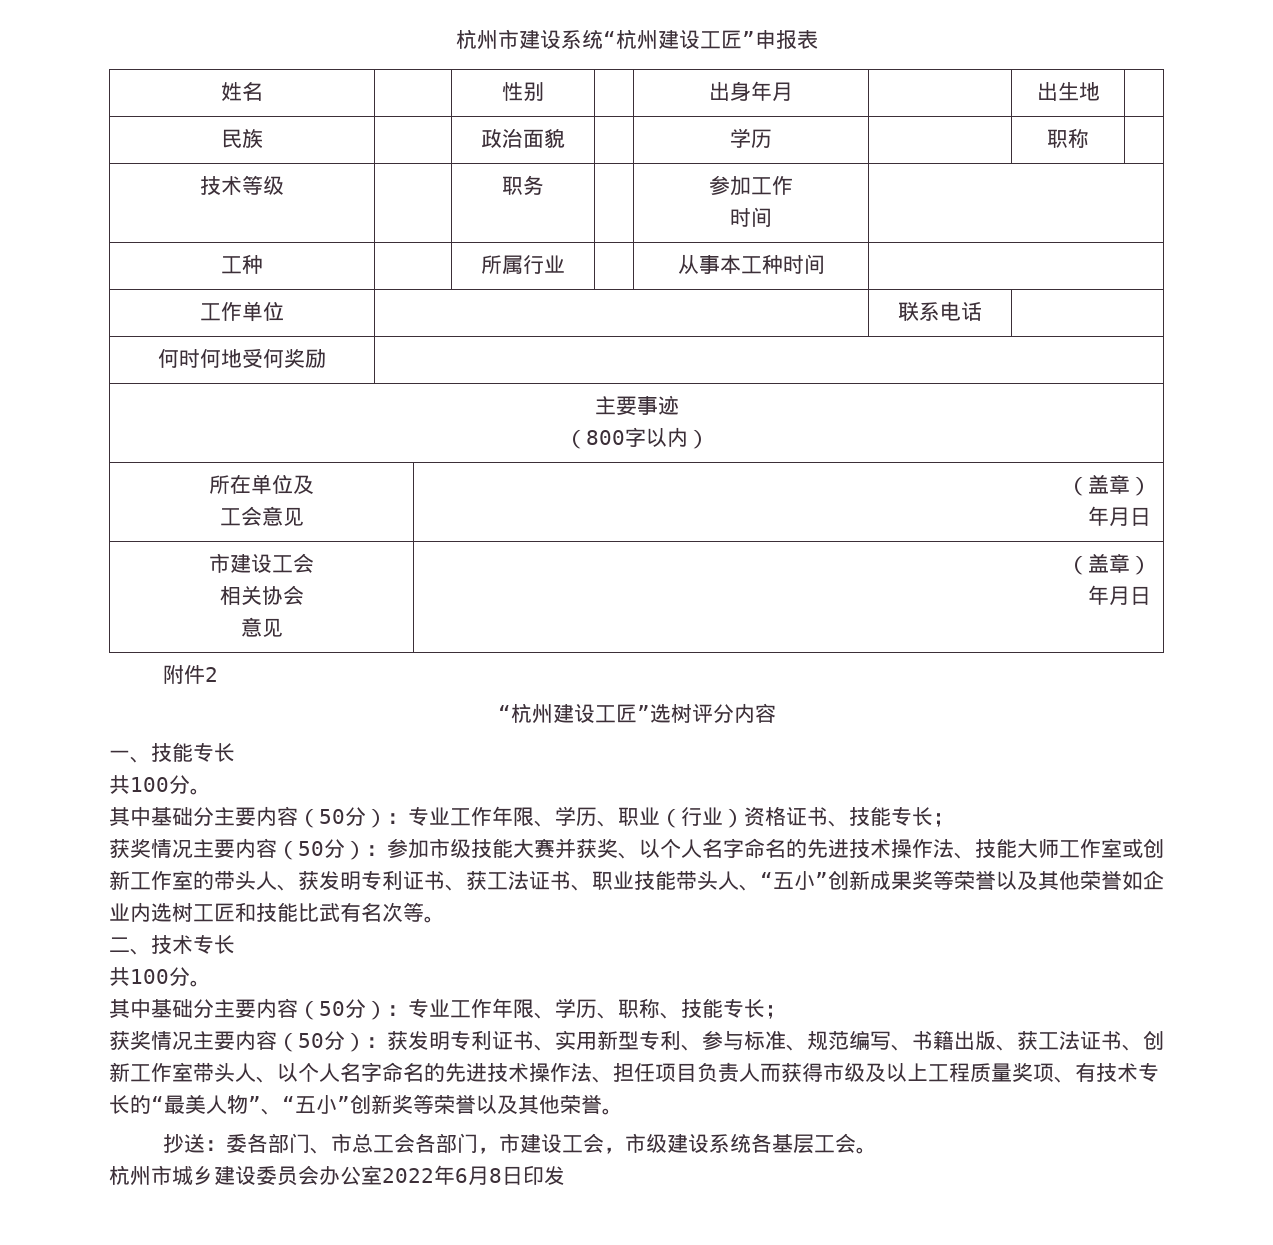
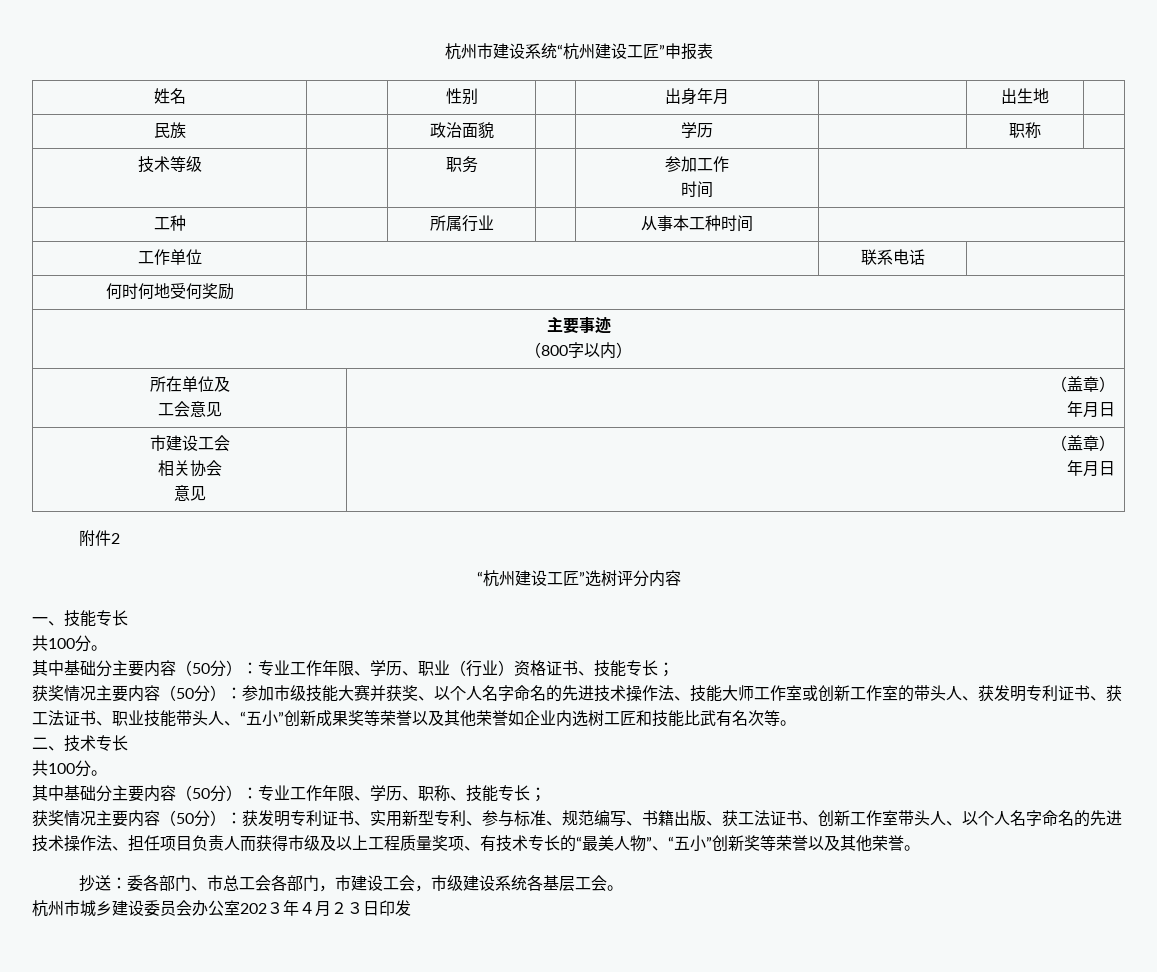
- 杭州市城乡建设委员会办公室2022年6月8日印发
+ 杭州市城乡建设委员会办公室202３年４月２３日印发

